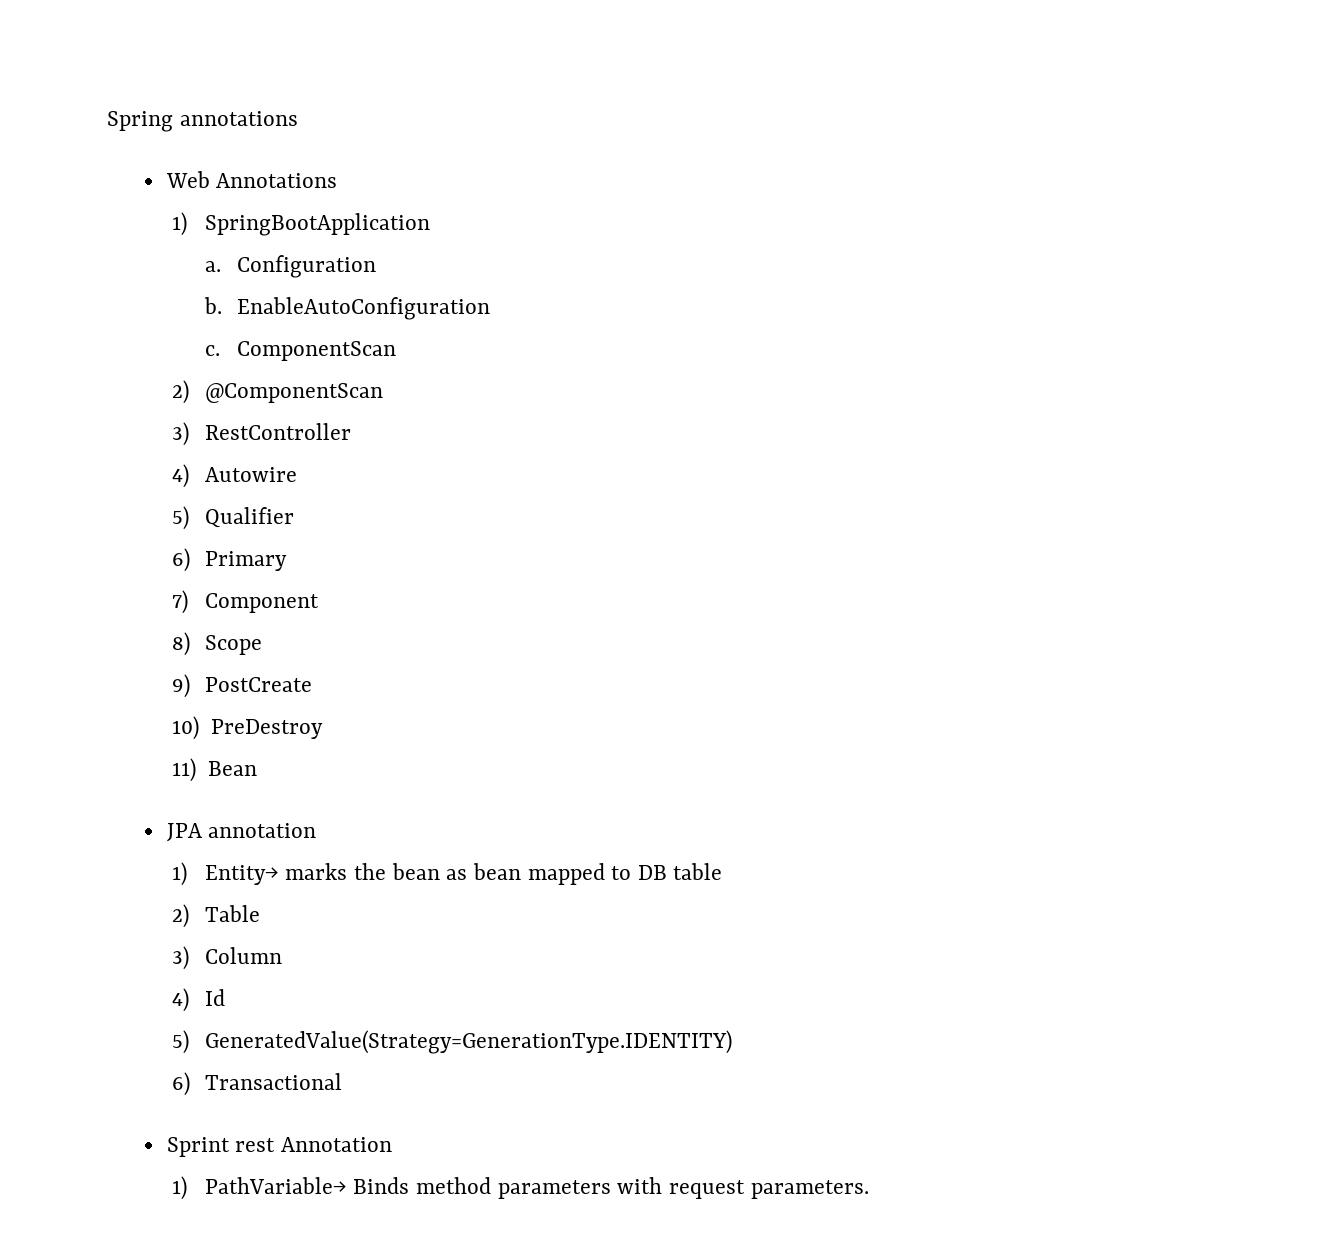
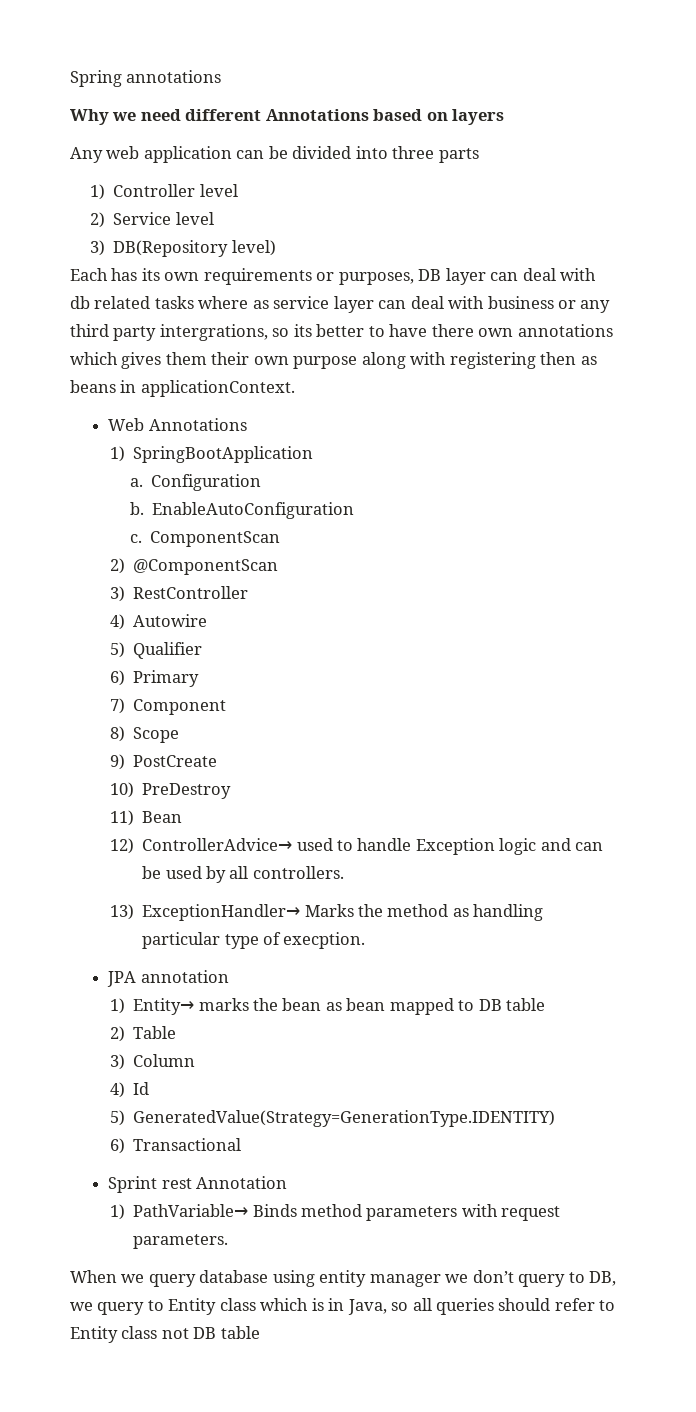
+ Why we need different Annotations based on layers
+ Any web application can be divided into three parts
+ 1) Controller level
+ 2) Service level
+ 3) DB(Repository level)
+ Each has its own requirements or purposes, DB layer can deal with db related tasks where as service layer can deal with business or any third party intergrations, so its better to have there own annotations which gives them their own purpose along with registering then as beans in applicationContext.
+ 12) ControllerAdvice→ used to handle Exception logic and can be used by all controllers.
+ 13) ExceptionHandler→ Marks the method as handling particular type of execption.
+ When we query database using entity manager we don’t query to DB, we query to Entity class which is in Java, so all queries should refer to Entity class not DB table

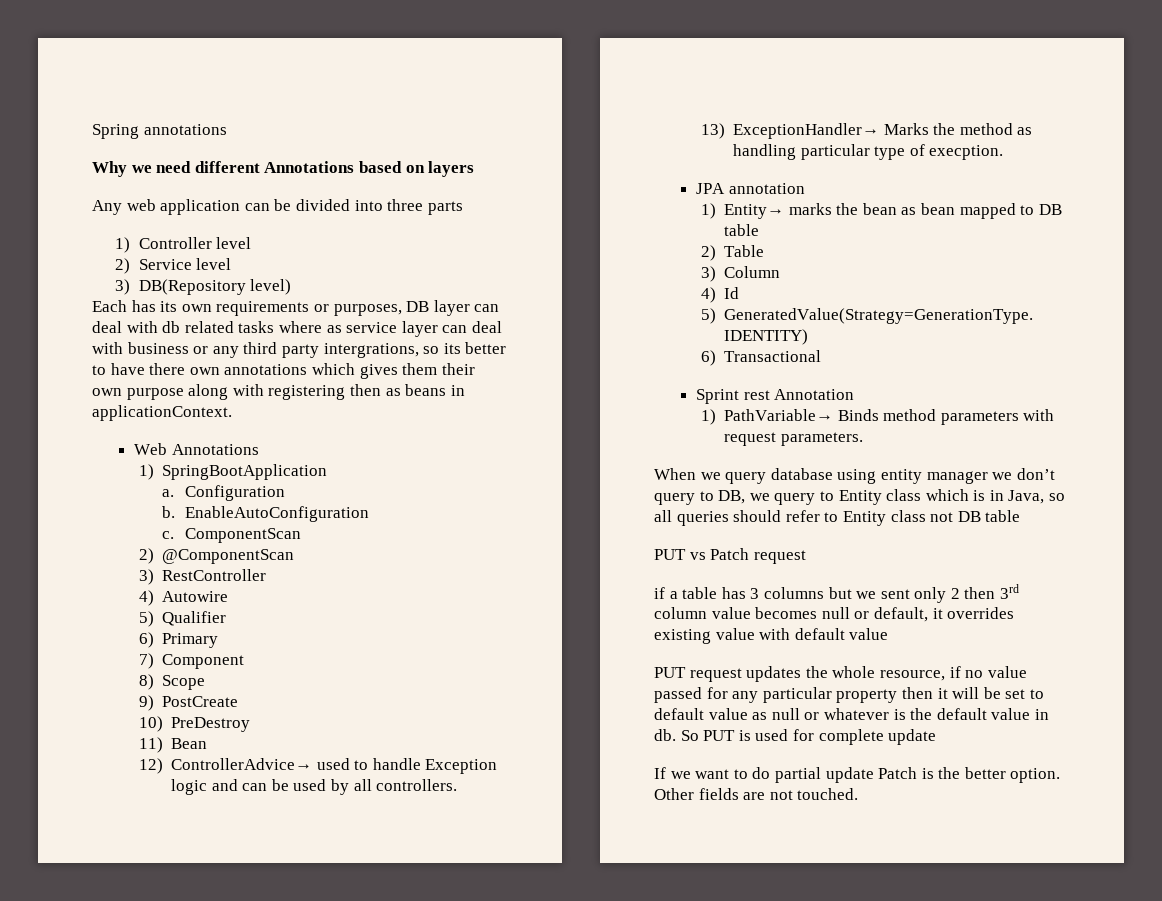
+ PUT vs Patch request
+ if a table has 3 columns but we sent only 2 then 3rd column value becomes null or default, it overrides existing value with default value
+ PUT request updates the whole resource, if no value passed for any particular property then it will be set to default value as null or whatever is the default value in db. So PUT is used for complete update
+ If we want to do partial update Patch is the better option. Other fields are not touched.

